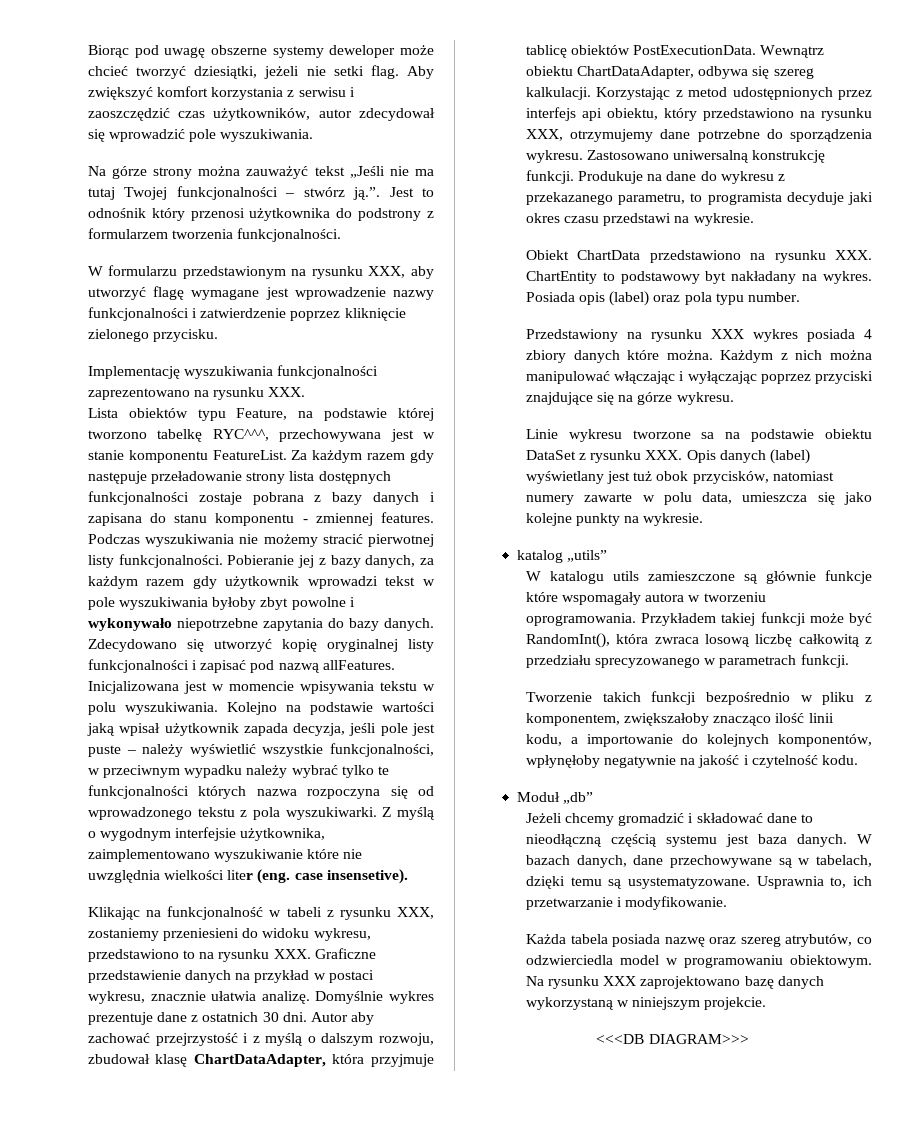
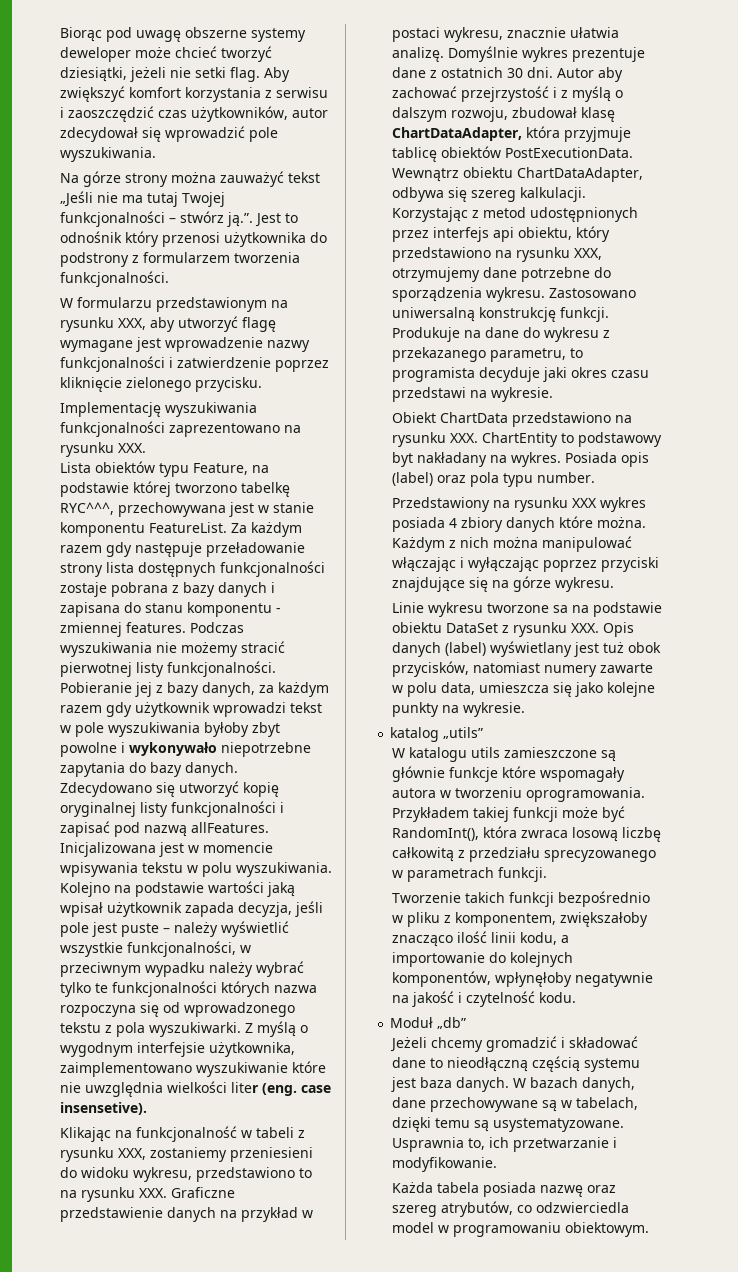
- Na rysunku XXX zaprojektowano bazę danych wykorzystaną w niniejszym projekcie.
- <<<DB DIAGRAM>>>

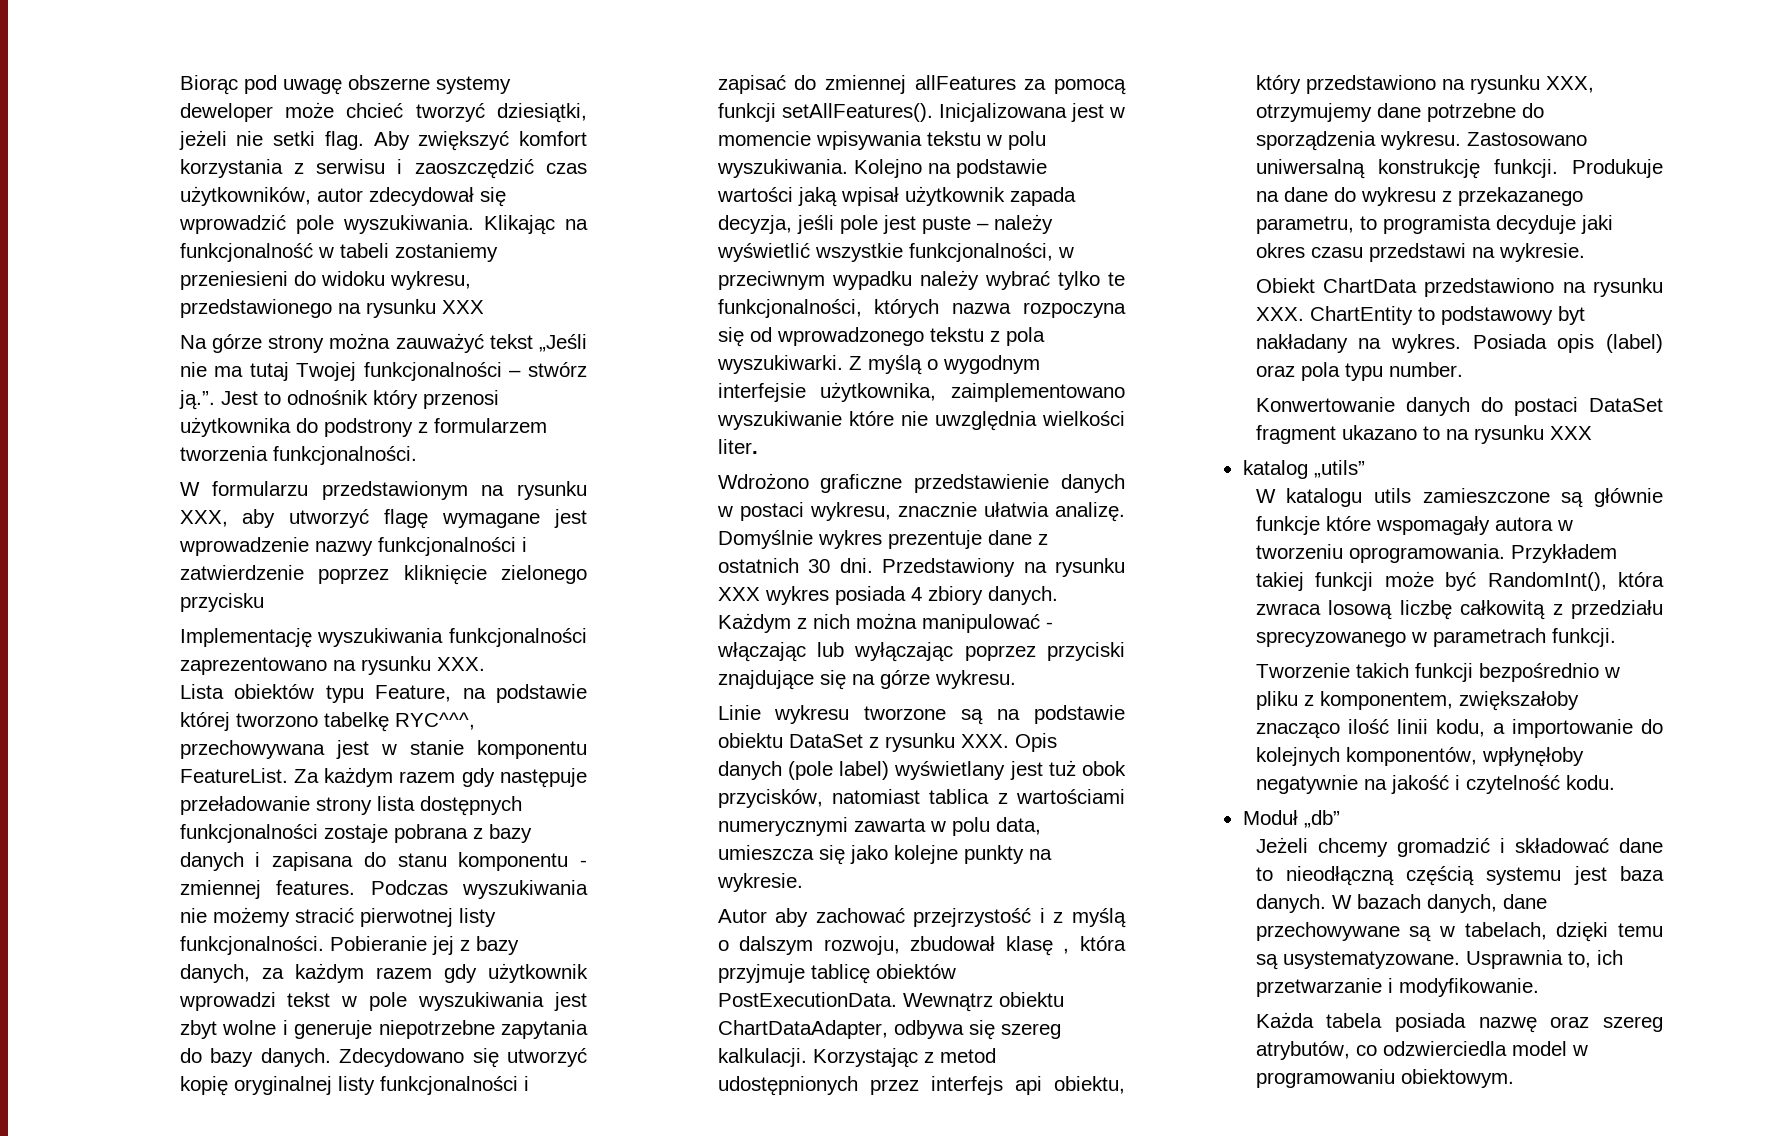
+ Klikając na funkcjonalność w tabeli zostaniemy przeniesieni do widoku wykresu, przedstawionego na rysunku XXX
- W formularzu przedstawionym na rysunku XXX, aby utworzyć flagę wymagane jest wprowadzenie nazwy funkcjonalności i zatwierdzenie poprzez kliknięcie zielonego przycisku.
+ W formularzu przedstawionym na rysunku XXX, aby utworzyć flagę wymagane jest wprowadzenie nazwy funkcjonalności i zatwierdzenie poprzez kliknięcie zielonego przycisku
- Pobieranie jej z bazy danych, za każdym razem gdy użytkownik wprowadzi tekst w pole wyszukiwania byłoby zbyt powolne i wykonywało niepotrzebne zapytania do bazy danych.
+ Pobieranie jej z bazy danych, za każdym razem gdy użytkownik wprowadzi tekst w pole wyszukiwania jest zbyt wolne i generuje niepotrzebne zapytania do bazy danych.
- Zdecydowano się utworzyć kopię oryginalnej listy funkcjonalności i zapisać pod nazwą allFeatures.
+ Zdecydowano się utworzyć kopię oryginalnej listy funkcjonalności i zapisać do zmiennej allFeatures za pomocą funkcji setAllFeatures().
- Kolejno na podstawie wartości jaką wpisał użytkownik zapada decyzja, jeśli pole jest puste – należy wyświetlić wszystkie funkcjonalności, w przeciwnym wypadku należy wybrać tylko te funkcjonalności których nazwa rozpoczyna się od wprowadzonego tekstu z pola wyszukiwarki.
+ Kolejno na podstawie wartości jaką wpisał użytkownik zapada decyzja, jeśli pole jest puste – należy wyświetlić wszystkie funkcjonalności, w przeciwnym wypadku należy wybrać tylko te funkcjonalności, których nazwa rozpoczyna się od wprowadzonego tekstu z pola wyszukiwarki.
- Z myślą o wygodnym interfejsie użytkownika, zaimplementowano wyszukiwanie które nie uwzględnia wielkości liter (eng. case insensetive).
- Klikając na funkcjonalność w tabeli z rysunku XXX, zostaniemy przeniesieni do widoku wykresu, przedstawiono to na rysunku XXX. Graficzne przedstawienie danych na przykład w postaci wykresu, znacznie ułatwia analizę.
+ Z myślą o wygodnym interfejsie użytkownika, zaimplementowano wyszukiwanie które nie uwzględnia wielkości liter.
+ Wdrożono graficzne przedstawienie danych w postaci wykresu, znacznie ułatwia analizę.
- Domyślnie wykres prezentuje dane z ostatnich 30 dni. Autor aby zachować przejrzystość i z myślą o dalszym rozwoju, zbudował klasę ChartDataAdapter, która przyjmuje tablicę obiektów PostExecutionData.
+ Domyślnie wykres prezentuje dane z ostatnich 30 dni. Przedstawiony na rysunku XXX wykres posiada 4 zbiory danych. Każdym z nich można manipulować - włączając lub wyłączając poprzez przyciski znajdujące się na górze wykresu.
+ Linie wykresu tworzone są na podstawie obiektu DataSet z rysunku XXX. Opis danych (pole label) wyświetlany jest tuż obok przycisków, natomiast tablica z wartościami numerycznymi zawarta w polu data, umieszcza się jako kolejne punkty na wykresie.
+ Autor aby zachować przejrzystość i z myślą o dalszym rozwoju, zbudował klasę , która przyjmuje tablicę obiektów PostExecutionData.
- Przedstawiony na rysunku XXX wykres posiada 4 zbiory danych które można. Każdym z nich można manipulować włączając i wyłączając poprzez przyciski znajdujące się na górze wykresu.
- Linie wykresu tworzone sa na podstawie obiektu DataSet z rysunku XXX. Opis danych (label) wyświetlany jest tuż obok przycisków, natomiast numery zawarte w polu data, umieszcza się jako kolejne punkty na wykresie.
+ Konwertowanie danych do postaci DataSet fragment ukazano to na rysunku XXX

